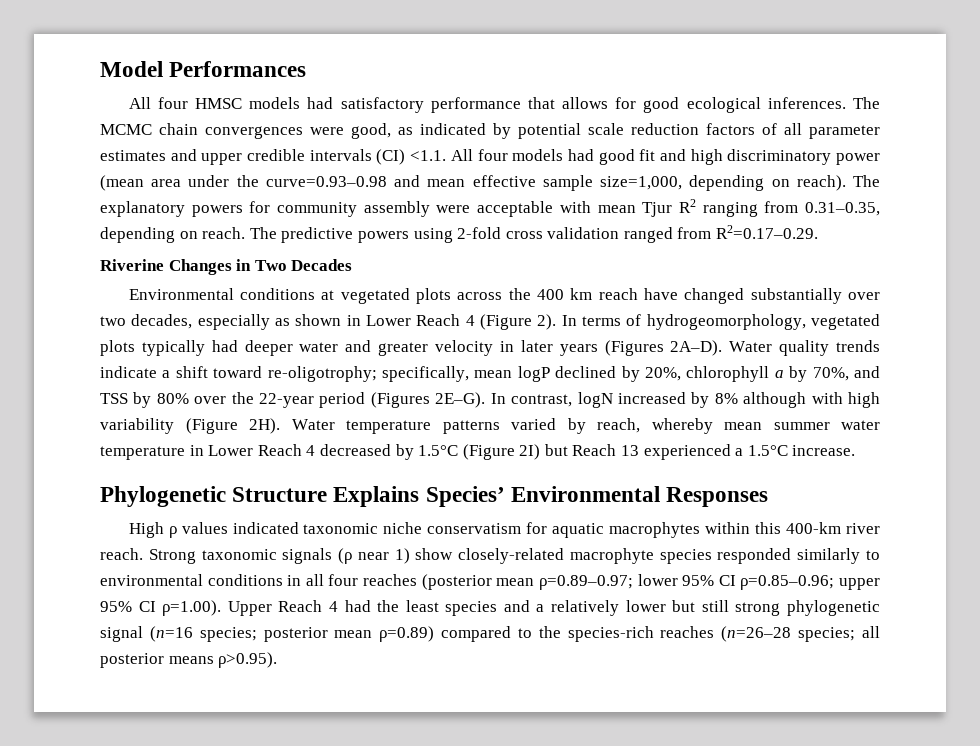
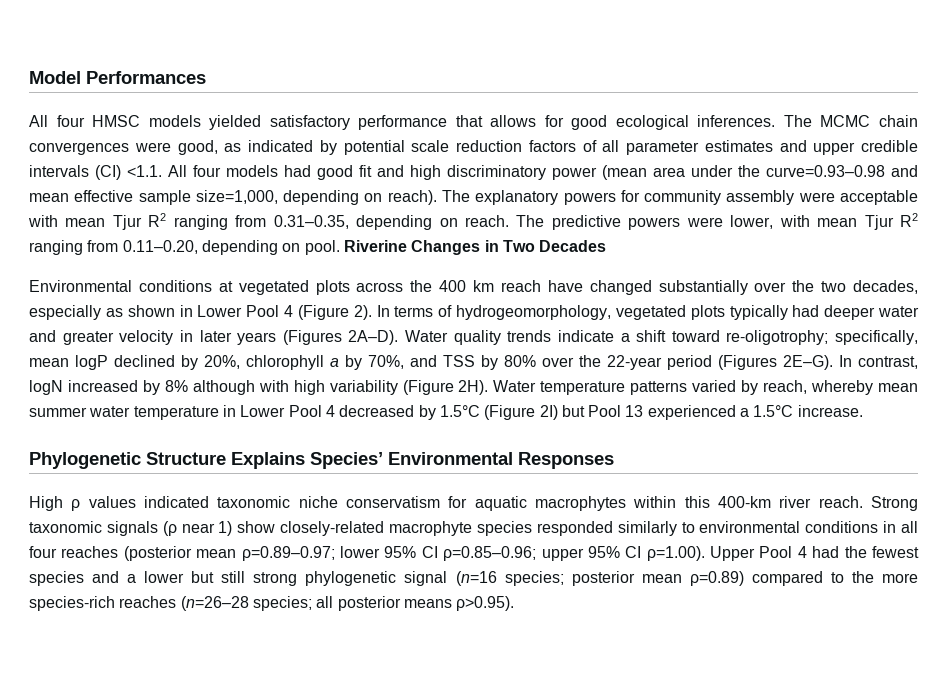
- All four HMSC models had satisfactory performance that allows for good ecological inferences.
+ All four HMSC models yielded satisfactory performance that allows for good ecological inferences.
- The predictive powers using 2-fold cross validation ranged from R2=0.17–0.29.
- Riverine Changes in Two Decades
+ The predictive powers were lower, with mean Tjur R2 ranging from 0.11–0.20, depending on pool. Riverine Changes in Two Decades
- Environmental conditions at vegetated plots across the 400 km reach have changed substantially over two decades, especially as shown in Lower Reach 4 (Figure 2).
+ Environmental conditions at vegetated plots across the 400 km reach have changed substantially over the two decades, especially as shown in Lower Pool 4 (Figure 2).
- Water temperature patterns varied by reach, whereby mean summer water temperature in Lower Reach 4 decreased by 1.5°C (Figure 2I) but Reach 13 experienced a 1.5°C increase.
+ Water temperature patterns varied by reach, whereby mean summer water temperature in Lower Pool 4 decreased by 1.5°C (Figure 2I) but Pool 13 experienced a 1.5°C increase.
- Strong taxonomic signals (ρ near 1) show closely-related macrophyte species responded similarly to environmental conditions in all four reaches (posterior mean ρ=0.89–0.97; lower 95% CI ρ=0.85–0.96; upper 95% CI ρ=1.00). Upper Reach 4 had the least species and a relatively lower but still strong phylogenetic signal (n=16 species; posterior mean ρ=0.89) compared to the species-rich reaches (n=26–28 species; all posterior means ρ>0.95).
+ Strong taxonomic signals (ρ near 1) show closely-related macrophyte species responded similarly to environmental conditions in all four reaches (posterior mean ρ=0.89–0.97; lower 95% CI ρ=0.85–0.96; upper 95% CI ρ=1.00). Upper Pool 4 had the fewest species and a lower but still strong phylogenetic signal (n=16 species; posterior mean ρ=0.89) compared to the more species-rich reaches (n=26–28 species; all posterior means ρ>0.95).

